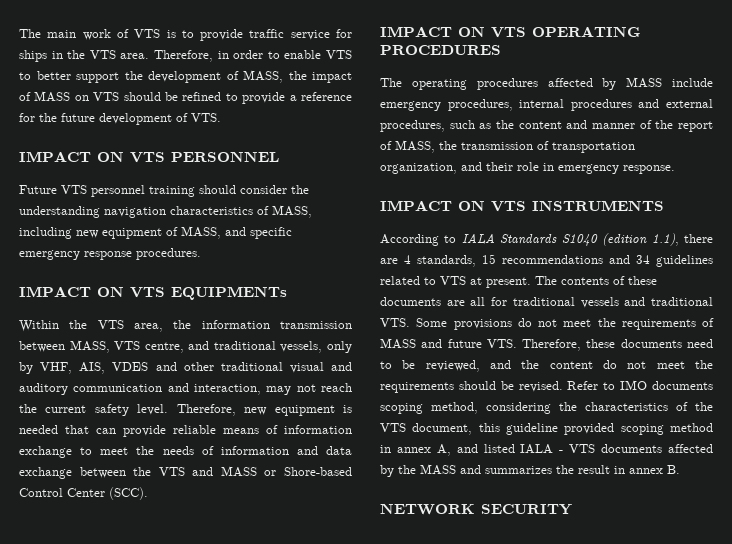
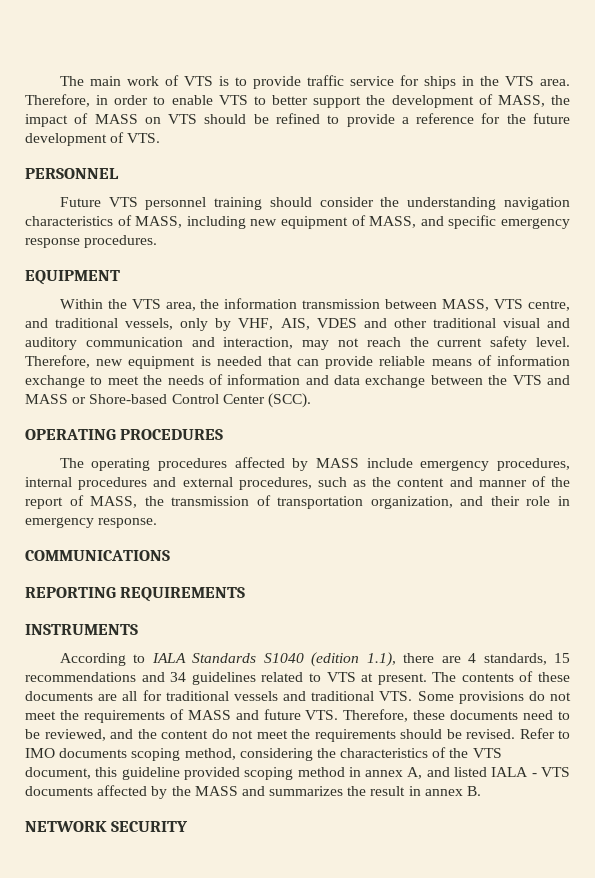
- IMPACT ON VTS PERSONNEL
+ PERSONNEL
- IMPACT ON VTS EQUIPMENTs
+ EQUIPMENT
- IMPACT ON VTS OPERATING PROCEDURES
+ OPERATING PROCEDURES
- IMPACT ON VTS INSTRUMENTS
+ COMMUNICATIONS
+ REPORTING REQUIREMENTS
+ INSTRUMENTS

